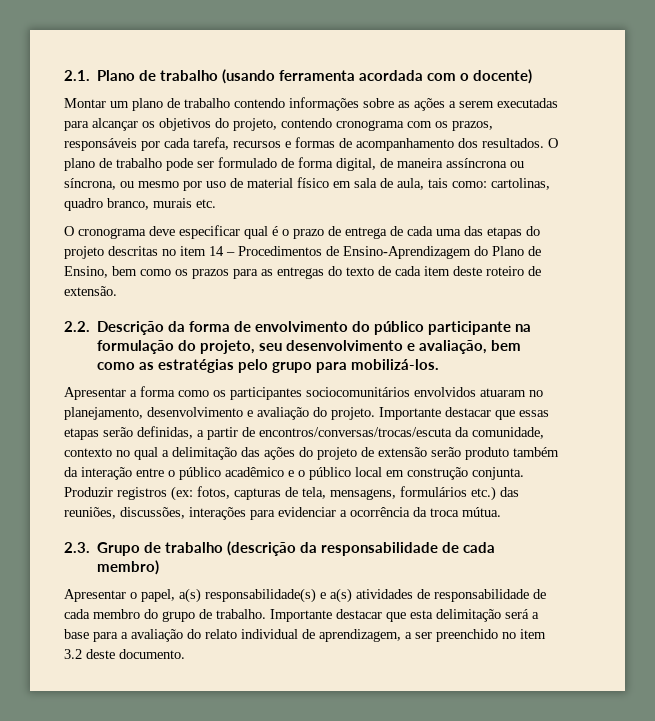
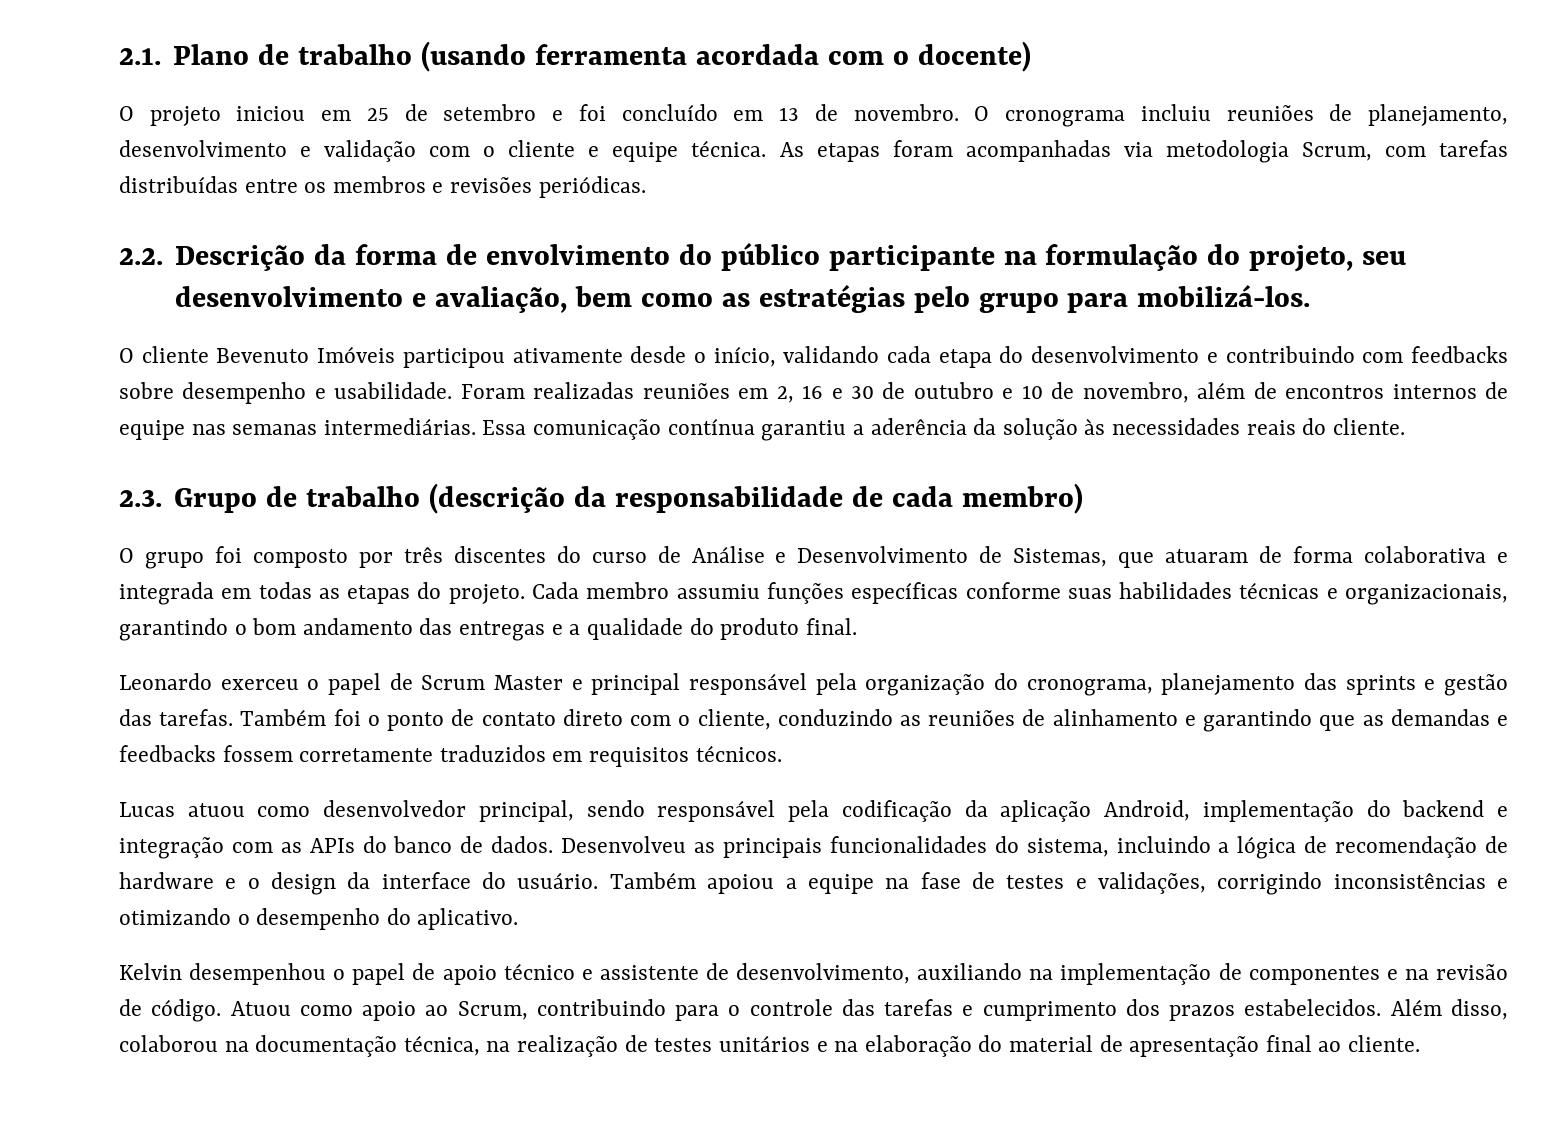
- Montar um plano de trabalho contendo informações sobre as ações a serem executadas para alcançar os objetivos do projeto, contendo cronograma com os prazos, responsáveis por cada tarefa, recursos e formas de acompanhamento dos resultados. O plano de trabalho pode ser formulado de forma digital, de maneira assíncrona ou síncrona, ou mesmo por uso de material físico em sala de aula, tais como: cartolinas, quadro branco, murais etc.
- O cronograma deve especificar qual é o prazo de entrega de cada uma das etapas do projeto descritas no item 14 – Procedimentos de Ensino-Aprendizagem do Plano de Ensino, bem como os prazos para as entregas do texto de cada item deste roteiro de extensão.
+ O projeto iniciou em 25 de setembro e foi concluído em 13 de novembro. O cronograma incluiu reuniões de planejamento, desenvolvimento e validação com o cliente e equipe técnica. As etapas foram acompanhadas via metodologia Scrum, com tarefas distribuídas entre os membros e revisões periódicas.
- Apresentar a forma como os participantes sociocomunitários envolvidos atuaram no planejamento, desenvolvimento e avaliação do projeto. Importante destacar que essas etapas serão definidas, a partir de encontros/conversas/trocas/escuta da comunidade, contexto no qual a delimitação das ações do projeto de extensão serão produto também da interação entre o público acadêmico e o público local em construção conjunta. Produzir registros (ex: fotos, capturas de tela, mensagens, formulários etc.) das reuniões, discussões, interações para evidenciar a ocorrência da troca mútua.
+ O cliente Bevenuto Imóveis participou ativamente desde o início, validando cada etapa do desenvolvimento e contribuindo com feedbacks sobre desempenho e usabilidade. Foram realizadas reuniões em 2, 16 e 30 de outubro e 10 de novembro, além de encontros internos de equipe nas semanas intermediárias. Essa comunicação contínua garantiu a aderência da solução às necessidades reais do cliente.
- Apresentar o papel, a(s) responsabilidade(s) e a(s) atividades de responsabilidade de cada membro do grupo de trabalho. Importante destacar que esta delimitação será a base para a avaliação do relato individual de aprendizagem, a ser preenchido no item 3.2 deste documento.
+ O grupo foi composto por três discentes do curso de Análise e Desenvolvimento de Sistemas, que atuaram de forma colaborativa e integrada em todas as etapas do projeto. Cada membro assumiu funções específicas conforme suas habilidades técnicas e organizacionais, garantindo o bom andamento das entregas e a qualidade do produto final.
+ Leonardo exerceu o papel de Scrum Master e principal responsável pela organização do cronograma, planejamento das sprints e gestão das tarefas. Também foi o ponto de contato direto com o cliente, conduzindo as reuniões de alinhamento e garantindo que as demandas e feedbacks fossem corretamente traduzidos em requisitos técnicos.
+ Lucas atuou como desenvolvedor principal, sendo responsável pela codificação da aplicação Android, implementação do backend e integração com as APIs do banco de dados. Desenvolveu as principais funcionalidades do sistema, incluindo a lógica de recomendação de hardware e o design da interface do usuário. Também apoiou a equipe na fase de testes e validações, corrigindo inconsistências e otimizando o desempenho do aplicativo.
+ Kelvin desempenhou o papel de apoio técnico e assistente de desenvolvimento, auxiliando na implementação de componentes e na revisão de código. Atuou como apoio ao Scrum, contribuindo para o controle das tarefas e cumprimento dos prazos estabelecidos. Além disso, colaborou na documentação técnica, na realização de testes unitários e na elaboração do material de apresentação final ao cliente.

